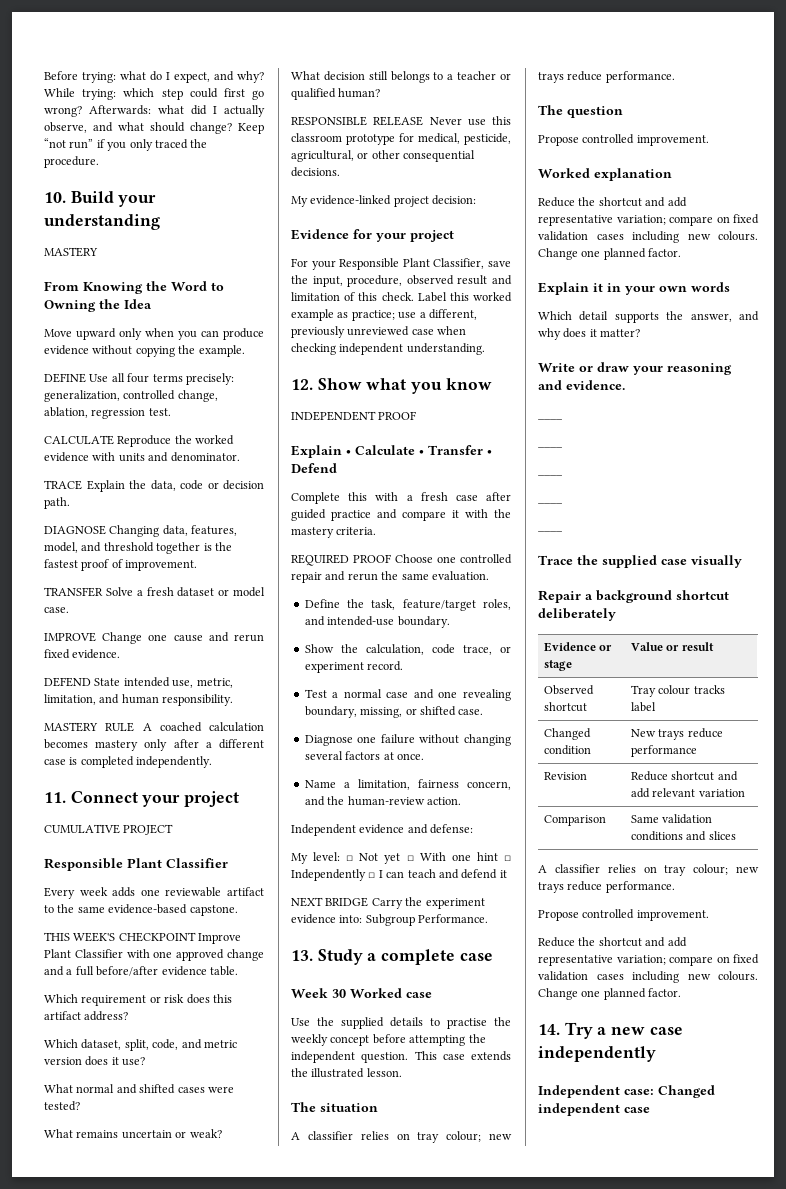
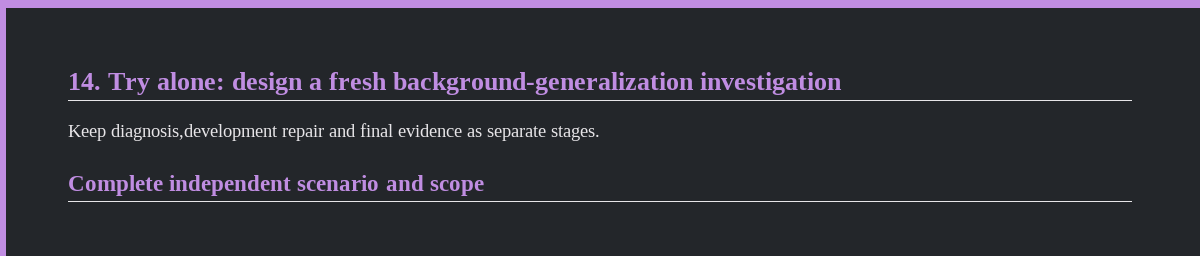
- Before trying: what do I expect, and why? While trying: which step could first go wrong? Afterwards: what did I actually observe, and what should change? Keep “not run” if you only traced the procedure.
- 10. Build your understanding
- MASTERY
- From Knowing the Word to Owning the Idea
- Move upward only when you can produce evidence without copying the example.
- DEFINE Use all four terms precisely: generalization, controlled change, ablation, regression test.
- CALCULATE Reproduce the worked evidence with units and denominator.
- TRACE Explain the data, code or decision path.
- DIAGNOSE Changing data, features, model, and threshold together is the fastest proof of improvement.
- TRANSFER Solve a fresh dataset or model case.
- IMPROVE Change one cause and rerun fixed evidence.
- DEFEND State intended use, metric, limitation, and human responsibility.
- MASTERY RULE A coached calculation becomes mastery only after a different case is completed independently.
- 11. Connect your project
- CUMULATIVE PROJECT
- Responsible Plant Classifier
- Every week adds one reviewable artifact to the same evidence-based capstone.
- THIS WEEK'S CHECKPOINT Improve Plant Classifier with one approved change and a full before/after evidence table.
- Which requirement or risk does this artifact address?
- Which dataset, split, code, and metric version does it use?
- What normal and shifted cases were tested?
- What remains uncertain or weak?
- What decision still belongs to a teacher or qualified human?
- RESPONSIBLE RELEASE Never use this classroom prototype for medical, pesticide, agricultural, or other consequential decisions.
- My evidence-linked project decision:
- Evidence for your project
- For your Responsible Plant Classifier, save the input, procedure, observed result and limitation of this check. Label this worked example as practice; use a different, previously unreviewed case when checking independent understanding.
- 12. Show what you know
- INDEPENDENT PROOF
- Explain • Calculate • Transfer • Defend
- Complete this with a fresh case after guided practice and compare it with the mastery criteria.
- REQUIRED PROOF Choose one controlled repair and rerun the same evaluation.
- Define the task, feature/target roles, and intended-use boundary.
- Show the calculation, code trace, or experiment record.
- Test a normal case and one revealing boundary, missing, or shifted case.
- Diagnose one failure without changing several factors at once.
- Name a limitation, fairness concern, and the human-review action.
- Independent evidence and defense:
- My level: □ Not yet □ With one hint □ Independently □ I can teach and defend it
- NEXT BRIDGE Carry the experiment evidence into: Subgroup Performance.
- 13. Study a complete case
- Week 30 Worked case
- Use the supplied details to practise the weekly concept before attempting the independent question. This case extends the illustrated lesson.
- The situation
- A classifier relies on tray colour; new trays reduce performance.
- The question
- Propose controlled improvement.
- Worked explanation
- Reduce the shortcut and add representative variation; compare on fixed validation cases including new colours. Change one planned factor.
- Explain it in your own words
- Which detail supports the answer, and why does it matter?
- Write or draw your reasoning and evidence.
- ____
- ____
- ____
- ____
- ____
- Trace the supplied case visually
- Repair a background shortcut deliberately
- Evidence or stage | Value or result
- Observed shortcut | Tray colour tracks label
- Changed condition | New trays reduce performance
- Revision | Reduce shortcut and add relevant variation
- Comparison | Same validation conditions and slices
- A classifier relies on tray colour; new trays reduce performance.
- Propose controlled improvement.
- Reduce the shortcut and add representative variation; compare on fixed validation cases including new colours. Change one planned factor.
- 14. Try a new case independently
- Independent case: Changed independent case
+ 14. Try alone: design a fresh background-generalization investigation
+ Keep diagnosis,development repair and final evidence as separate stages.
+ Complete independent scenario and scope

